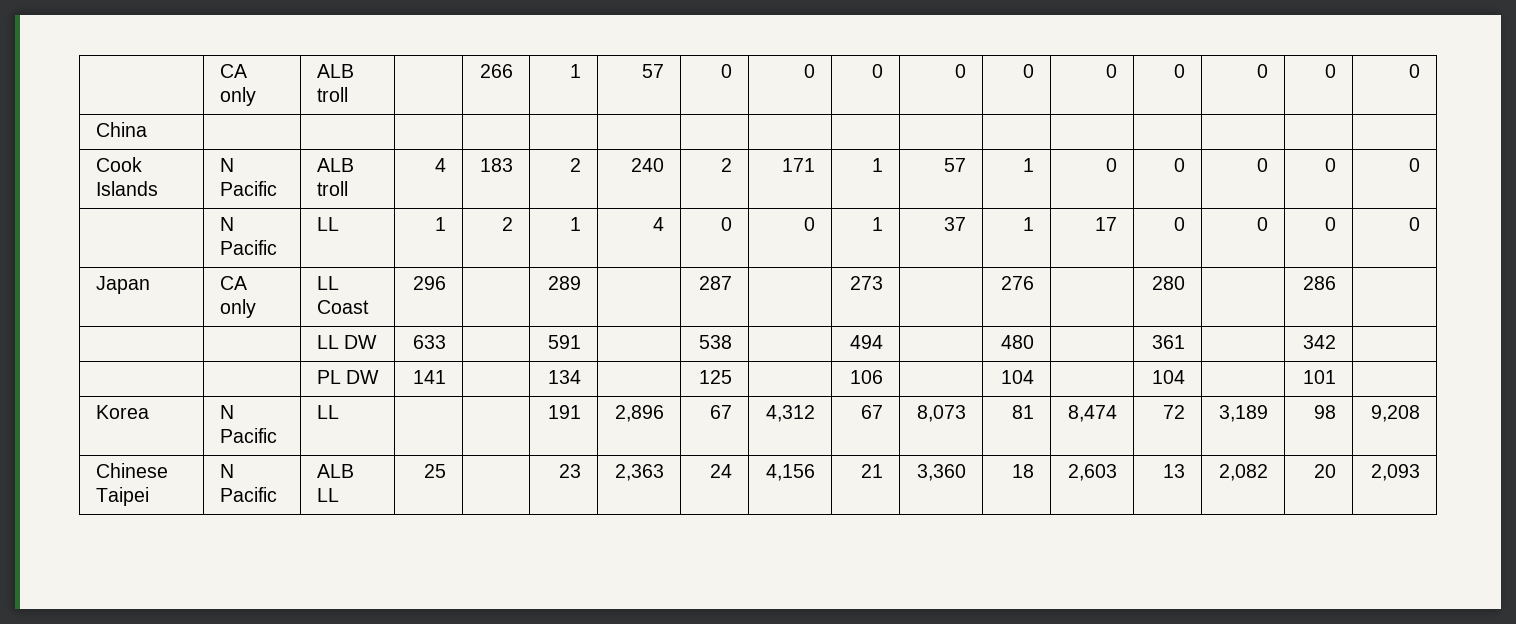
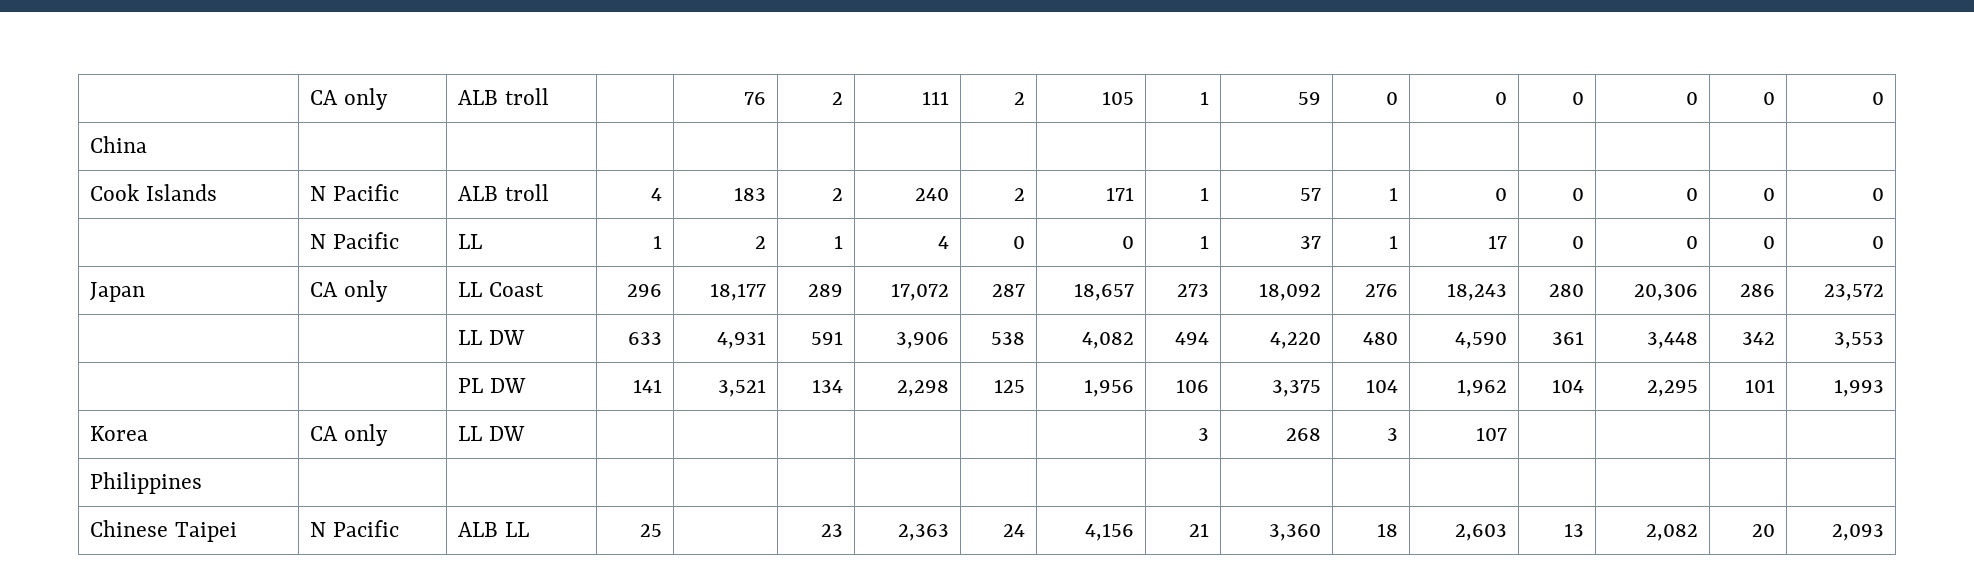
- | CA only | ALB troll | | 266 | 1 | 57 | 0 | 0 | 0 | 0 | 0 | 0 | 0 | 0 | 0 | 0
+ | CA only | ALB troll | | 76 | 2 | 111 | 2 | 105 | 1 | 59 | 0 | 0 | 0 | 0 | 0 | 0
- Japan | CA only | LL Coast | 296 | | 289 | | 287 | | 273 | | 276 | | 280 | | 286 |
+ Japan | CA only | LL Coast | 296 | 18,177 | 289 | 17,072 | 287 | 18,657 | 273 | 18,092 | 276 | 18,243 | 280 | 20,306 | 286 | 23,572
- | | LL DW | 633 | | 591 | | 538 | | 494 | | 480 | | 361 | | 342 |
+ | | LL DW | 633 | 4,931 | 591 | 3,906 | 538 | 4,082 | 494 | 4,220 | 480 | 4,590 | 361 | 3,448 | 342 | 3,553
- | | PL DW | 141 | | 134 | | 125 | | 106 | | 104 | | 104 | | 101 |
+ | | PL DW | 141 | 3,521 | 134 | 2,298 | 125 | 1,956 | 106 | 3,375 | 104 | 1,962 | 104 | 2,295 | 101 | 1,993
- Korea | N Pacific | LL | | | 191 | 2,896 | 67 | 4,312 | 67 | 8,073 | 81 | 8,474 | 72 | 3,189 | 98 | 9,208
+ Korea | CA only | LL DW | | | | | | | 3 | 268 | 3 | 107 | | | |
+ Philippines | | | | | | | | | | | | | | | |

